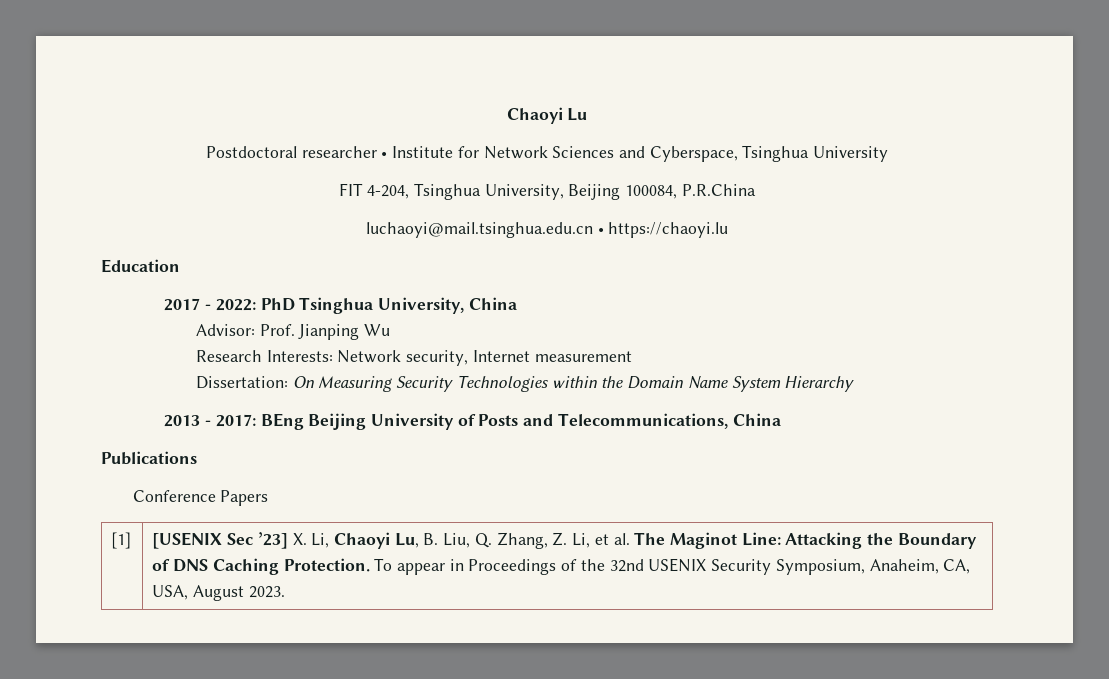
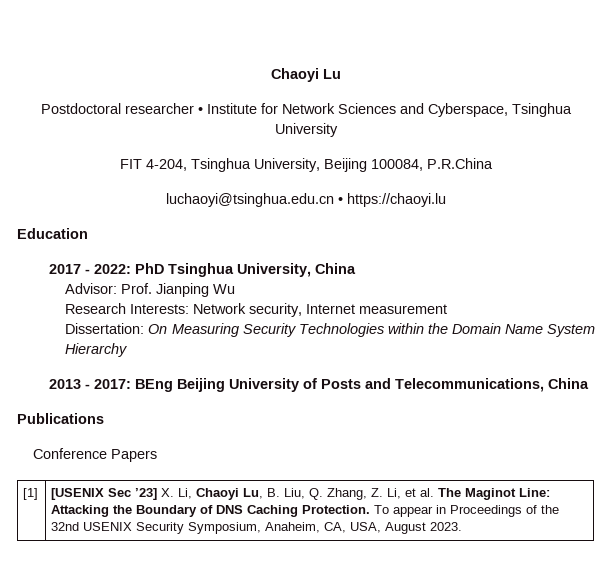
- luchaoyi@mail.tsinghua.edu.cn • https://chaoyi.lu
+ luchaoyi@tsinghua.edu.cn • https://chaoyi.lu

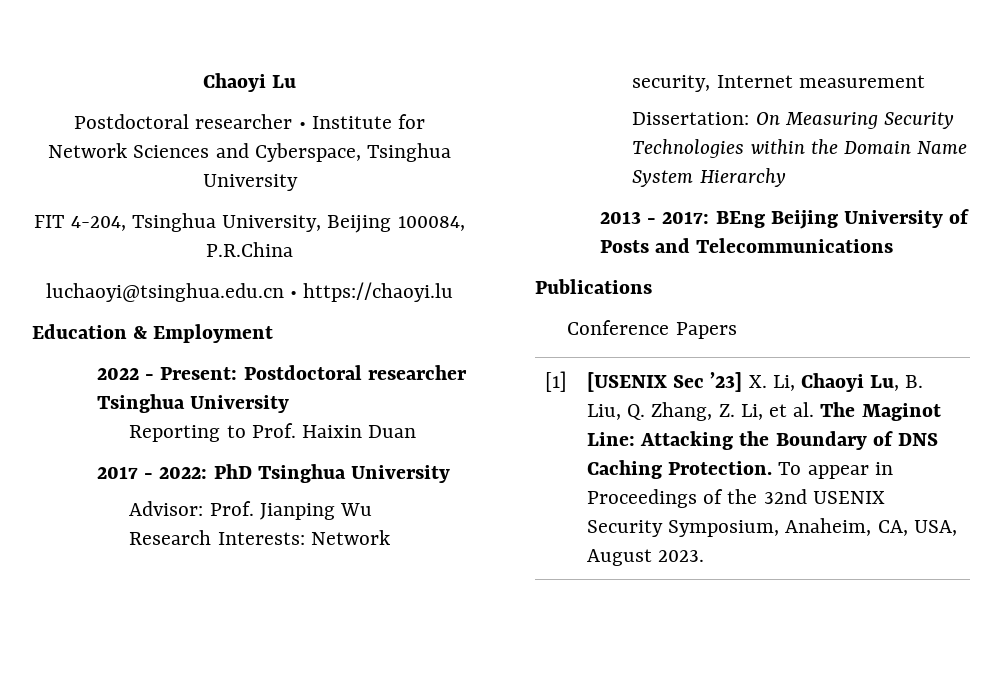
- Education
+ Education & Employment
+ 2022 - Present: Postdoctoral researcher Tsinghua University
+ Reporting to Prof. Haixin Duan
- 2017 - 2022: PhD Tsinghua University, China
+ 2017 - 2022: PhD Tsinghua University
- 2013 - 2017: BEng Beijing University of Posts and Telecommunications, China
+ 2013 - 2017: BEng Beijing University of Posts and Telecommunications

